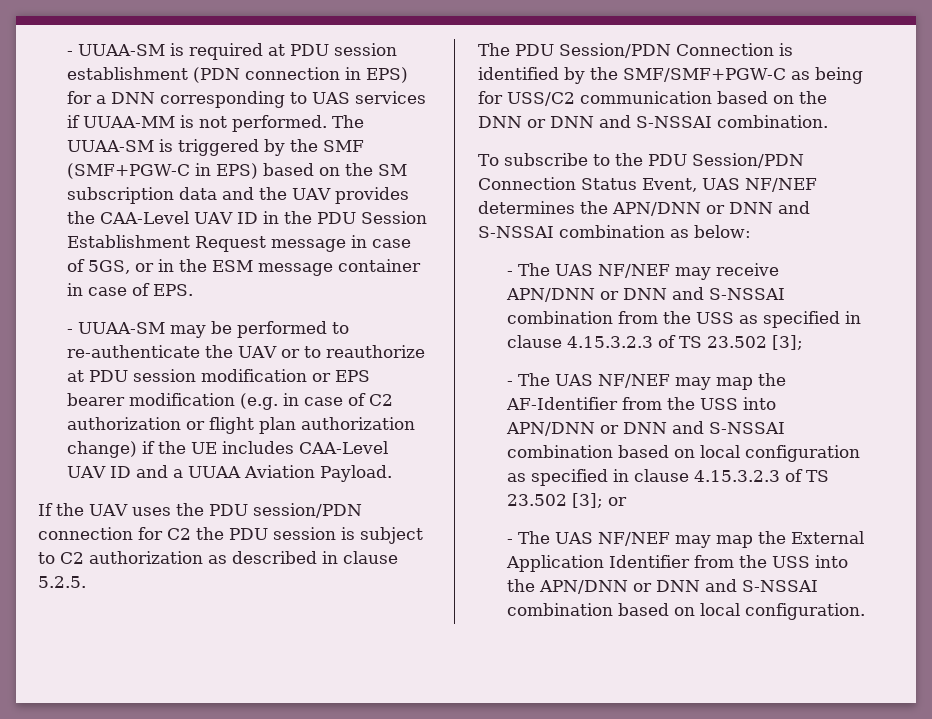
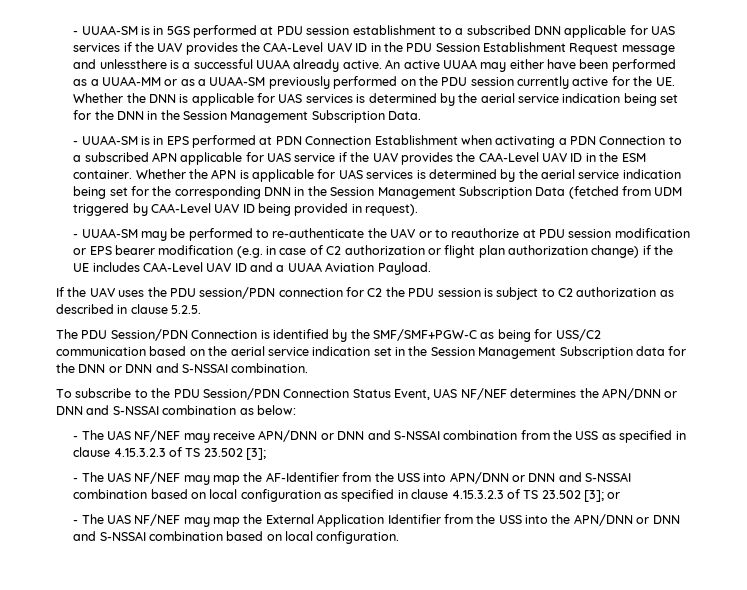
- - UUAA-SM is required at PDU session establishment (PDN connection in EPS) for a DNN corresponding to UAS services if UUAA-MM is not performed. The UUAA-SM is triggered by the SMF (SMF+PGW-C in EPS) based on the SM subscription data and the UAV provides the CAA-Level UAV ID in the PDU Session Establishment Request message in case of 5GS, or in the ESM message container in case of EPS.
+ - UUAA-SM is in 5GS performed at PDU session establishment to a subscribed DNN applicable for UAS services if the UAV provides the CAA-Level UAV ID in the PDU Session Establishment Request message and unlessthere is a successful UUAA already active. An active UUAA may either have been performed as a UUAA-MM or as a UUAA-SM previously performed on the PDU session currently active for the UE. Whether the DNN is applicable for UAS services is determined by the aerial service indication being set for the DNN in the Session Management Subscription Data.
+ - UUAA-SM is in EPS performed at PDN Connection Establishment when activating a PDN Connection to a subscribed APN applicable for UAS service if the UAV provides the CAA-Level UAV ID in the ESM container. Whether the APN is applicable for UAS services is determined by the aerial service indication being set for the corresponding DNN in the Session Management Subscription Data (fetched from UDM triggered by CAA-Level UAV ID being provided in request).
- The PDU Session/PDN Connection is identified by the SMF/SMF+PGW-C as being for USS/C2 communication based on the DNN or DNN and S-NSSAI combination.
+ The PDU Session/PDN Connection is identified by the SMF/SMF+PGW-C as being for USS/C2 communication based on the aerial service indication set in the Session Management Subscription data for the DNN or DNN and S-NSSAI combination.

